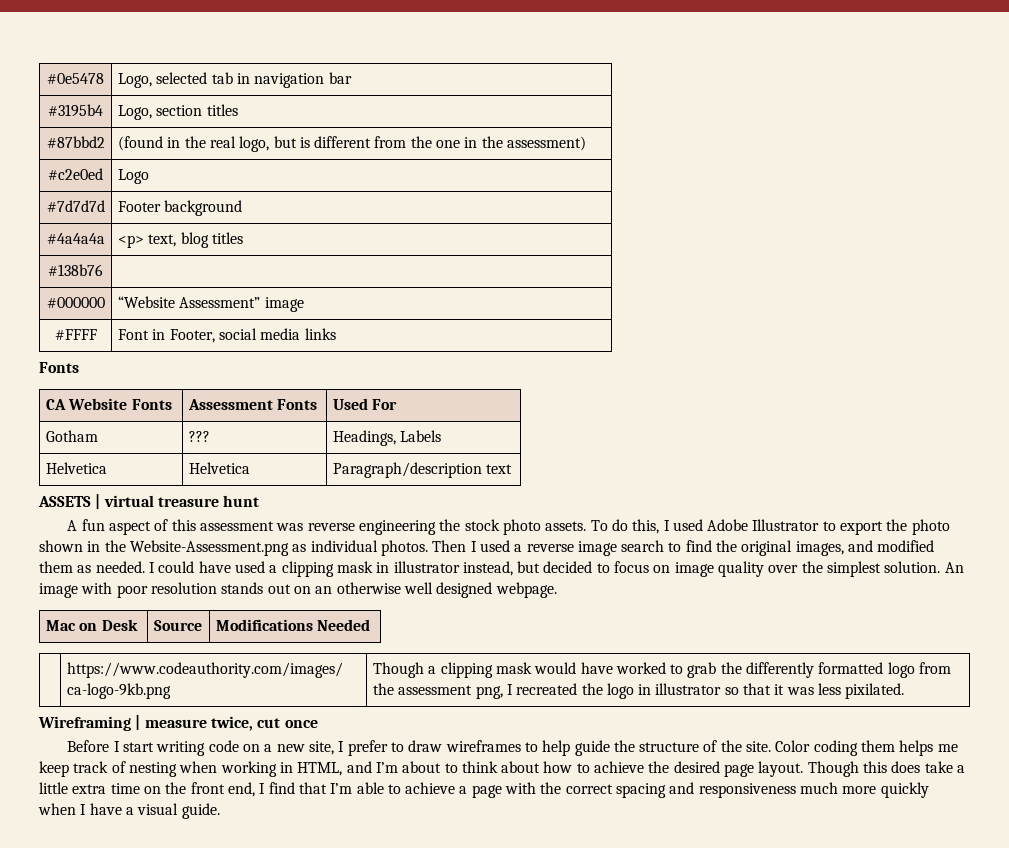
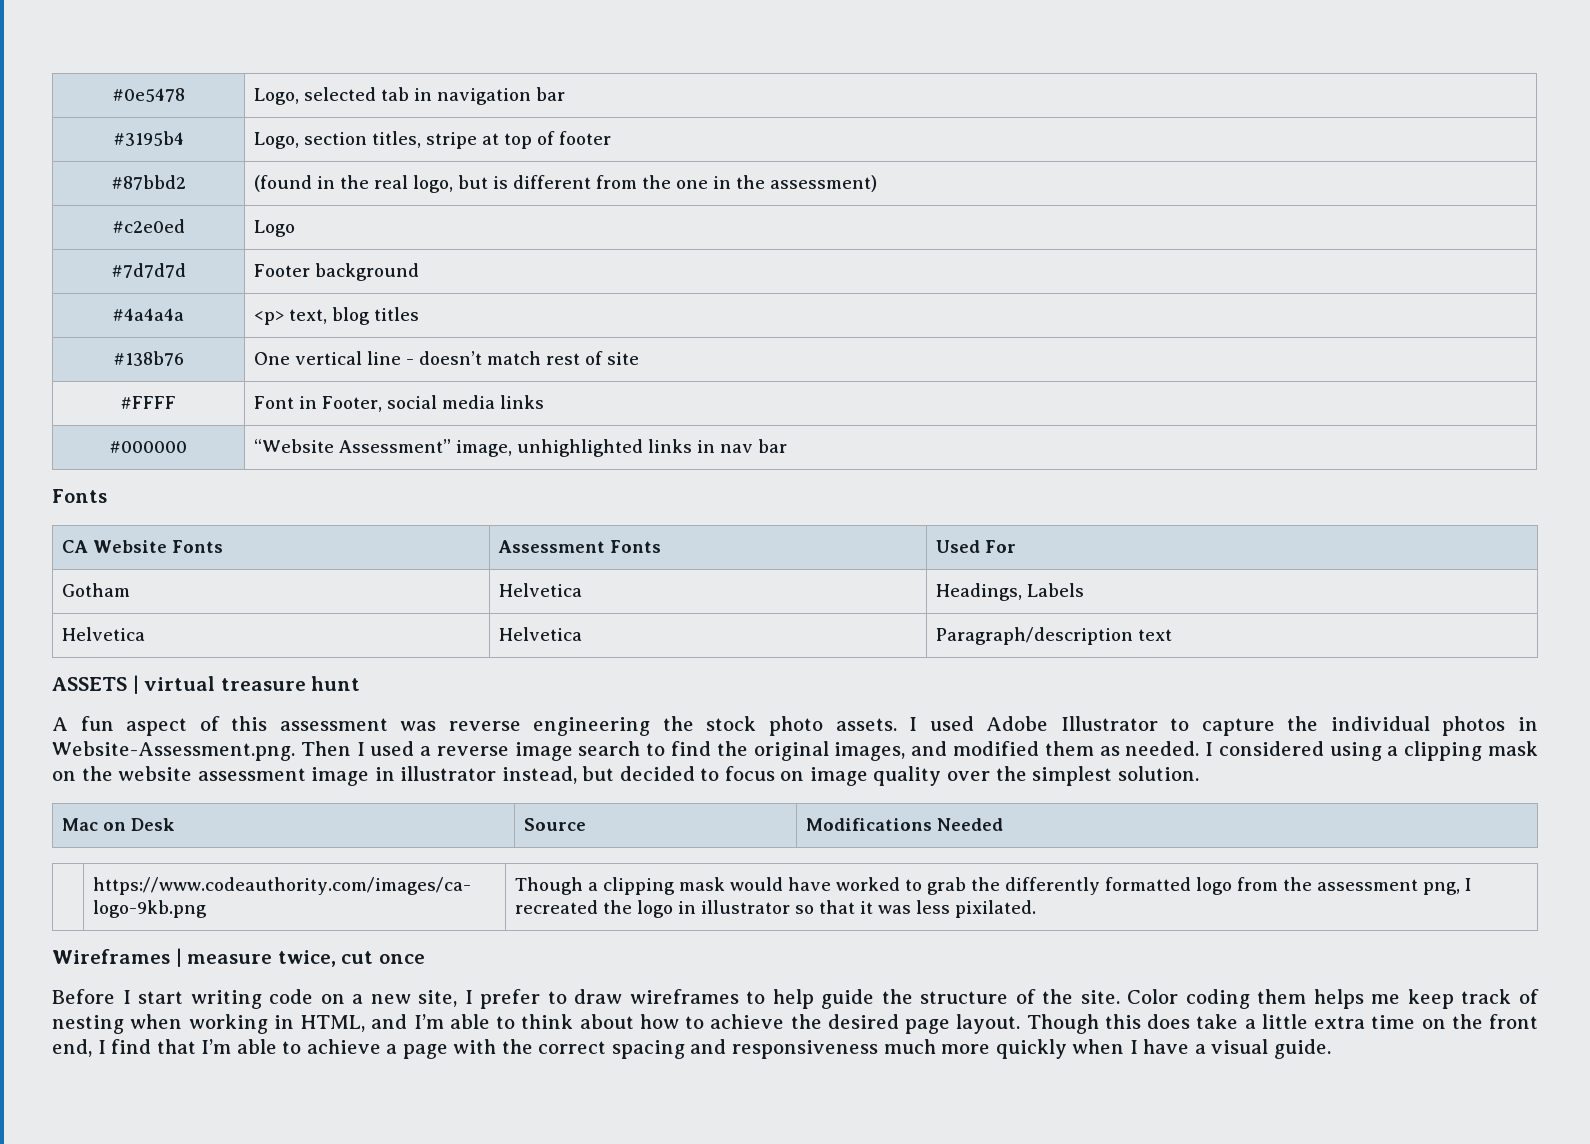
- #3195b4 | Logo, section titles
+ #3195b4 | Logo, section titles, stripe at top of footer
- #138b76 |
- #000000 | “Website Assessment” image
+ #138b76 | One vertical line - doesn’t match rest of site
+ #000000 | “Website Assessment” image, unhighlighted links in nav bar
- Gotham | ??? | Headings, Labels
+ Gotham | Helvetica | Headings, Labels
- To do this, I used Adobe Illustrator to export the photo shown in the Website-Assessment.png as individual photos. Then I used a reverse image search to find the original images, and modified them as needed.
+ I used Adobe Illustrator to capture the individual photos in Website-Assessment.png. Then I used a reverse image search to find the original images, and modified them as needed.
- I could have used a clipping mask in illustrator instead, but decided to focus on image quality over the simplest solution. An image with poor resolution stands out on an otherwise well designed webpage.
+ I considered using a clipping mask on the website assessment image in illustrator instead, but decided to focus on image quality over the simplest solution.
- Wireframing | measure twice, cut once
+ Wireframes | measure twice, cut once
- Color coding them helps me keep track of nesting when working in HTML, and I’m about to think about how to achieve the desired page layout.
+ Color coding them helps me keep track of nesting when working in HTML, and I’m able to think about how to achieve the desired page layout.

